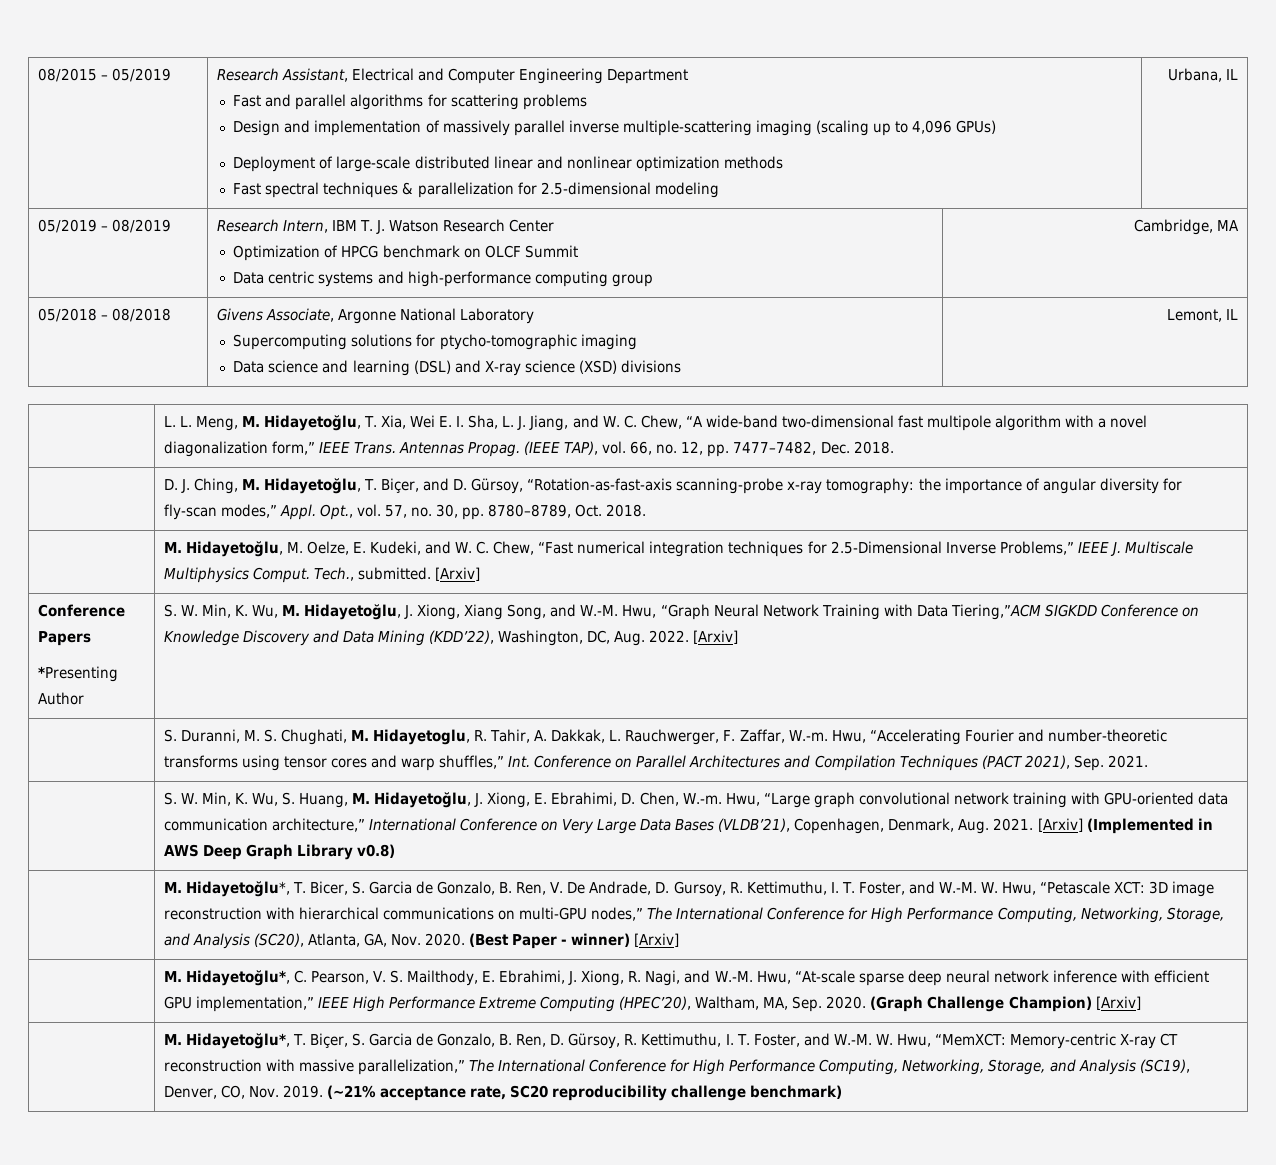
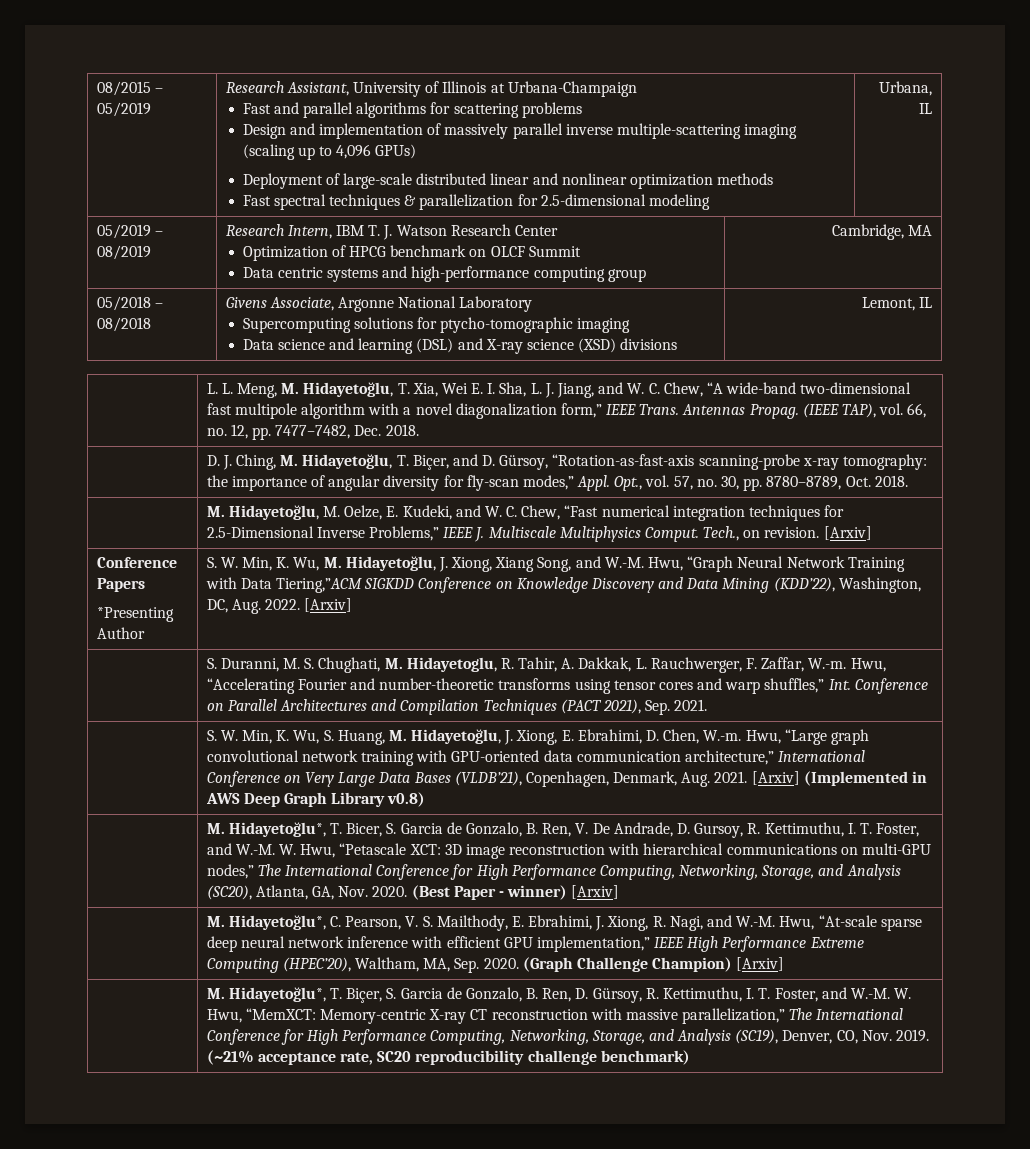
- Research Assistant, Electrical and Computer Engineering Department
+ Research Assistant, University of Illinois at Urbana-Champaign
- | M. Hidayetoğlu, M. Oelze, E. Kudeki, and W. C. Chew, “Fast numerical integration techniques for 2.5-Dimensional Inverse Problems,” IEEE J. Multiscale Multiphysics Comput. Tech., submitted. [Arxiv]
+ | M. Hidayetoğlu, M. Oelze, E. Kudeki, and W. C. Chew, “Fast numerical integration techniques for 2.5-Dimensional Inverse Problems,” IEEE J. Multiscale Multiphysics Comput. Tech., on revision. [Arxiv]

